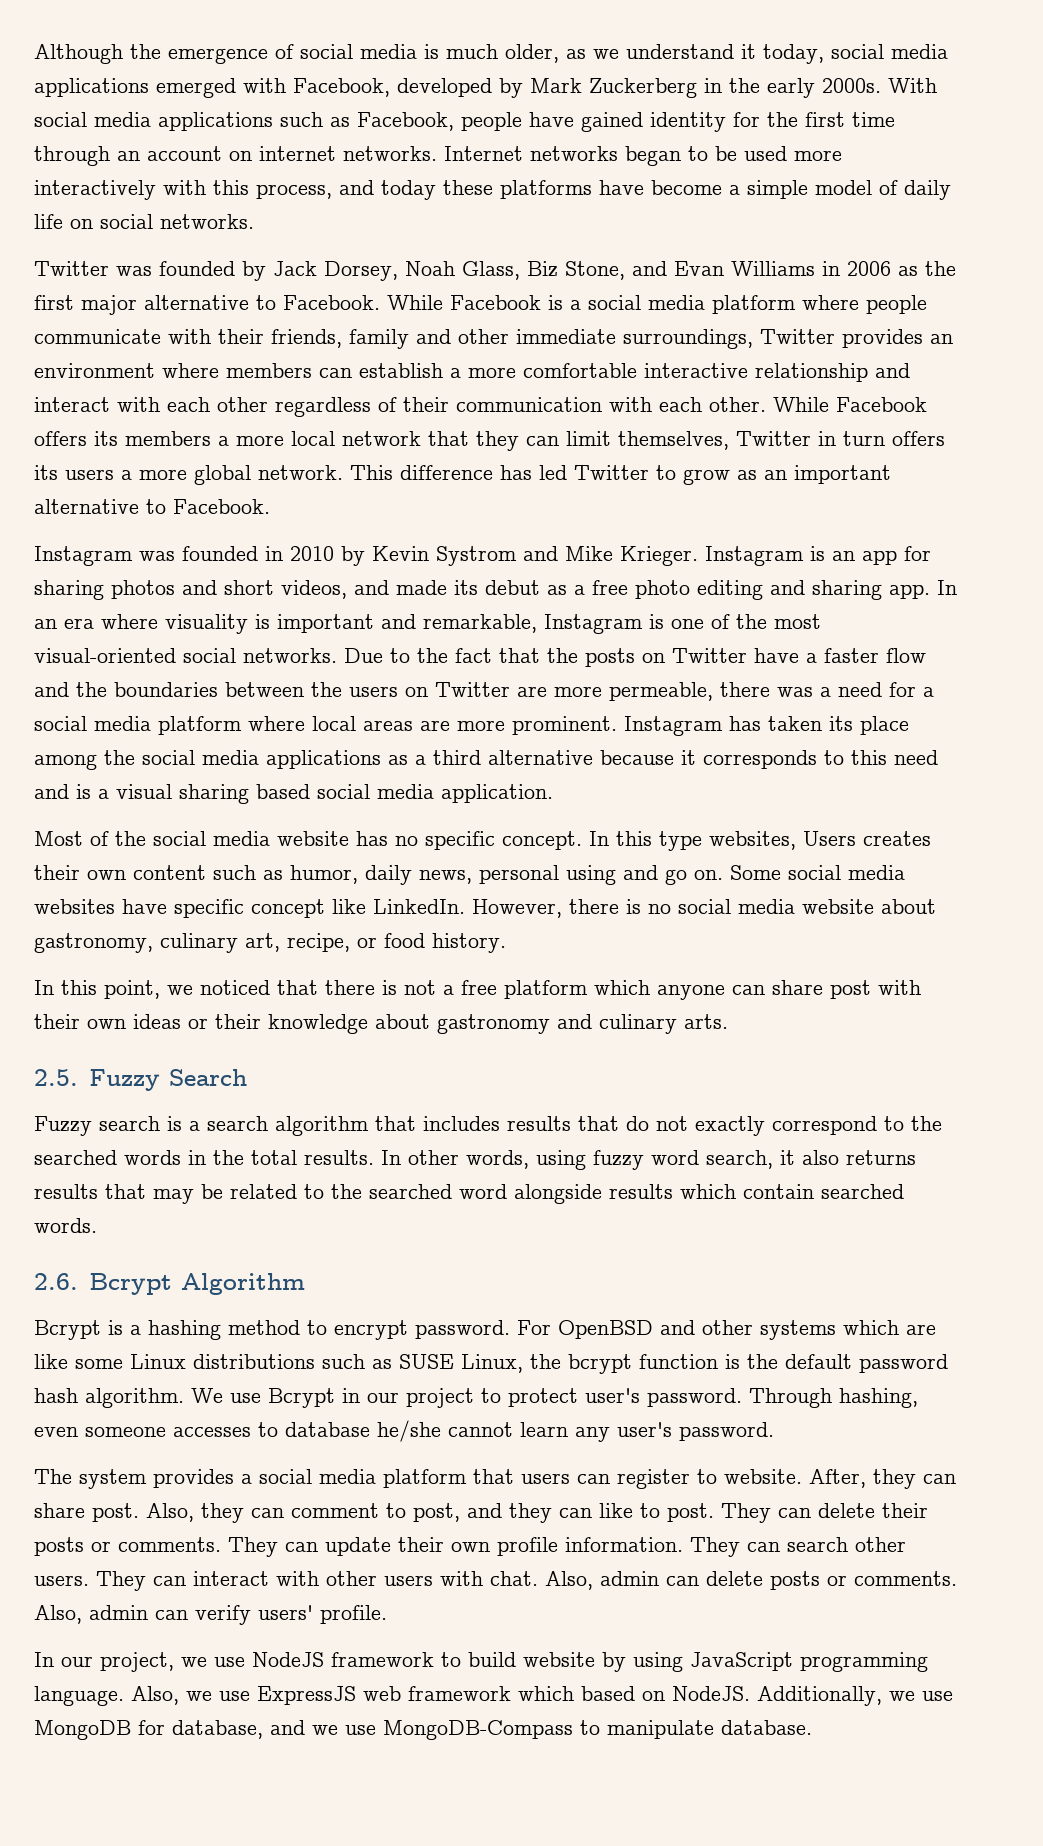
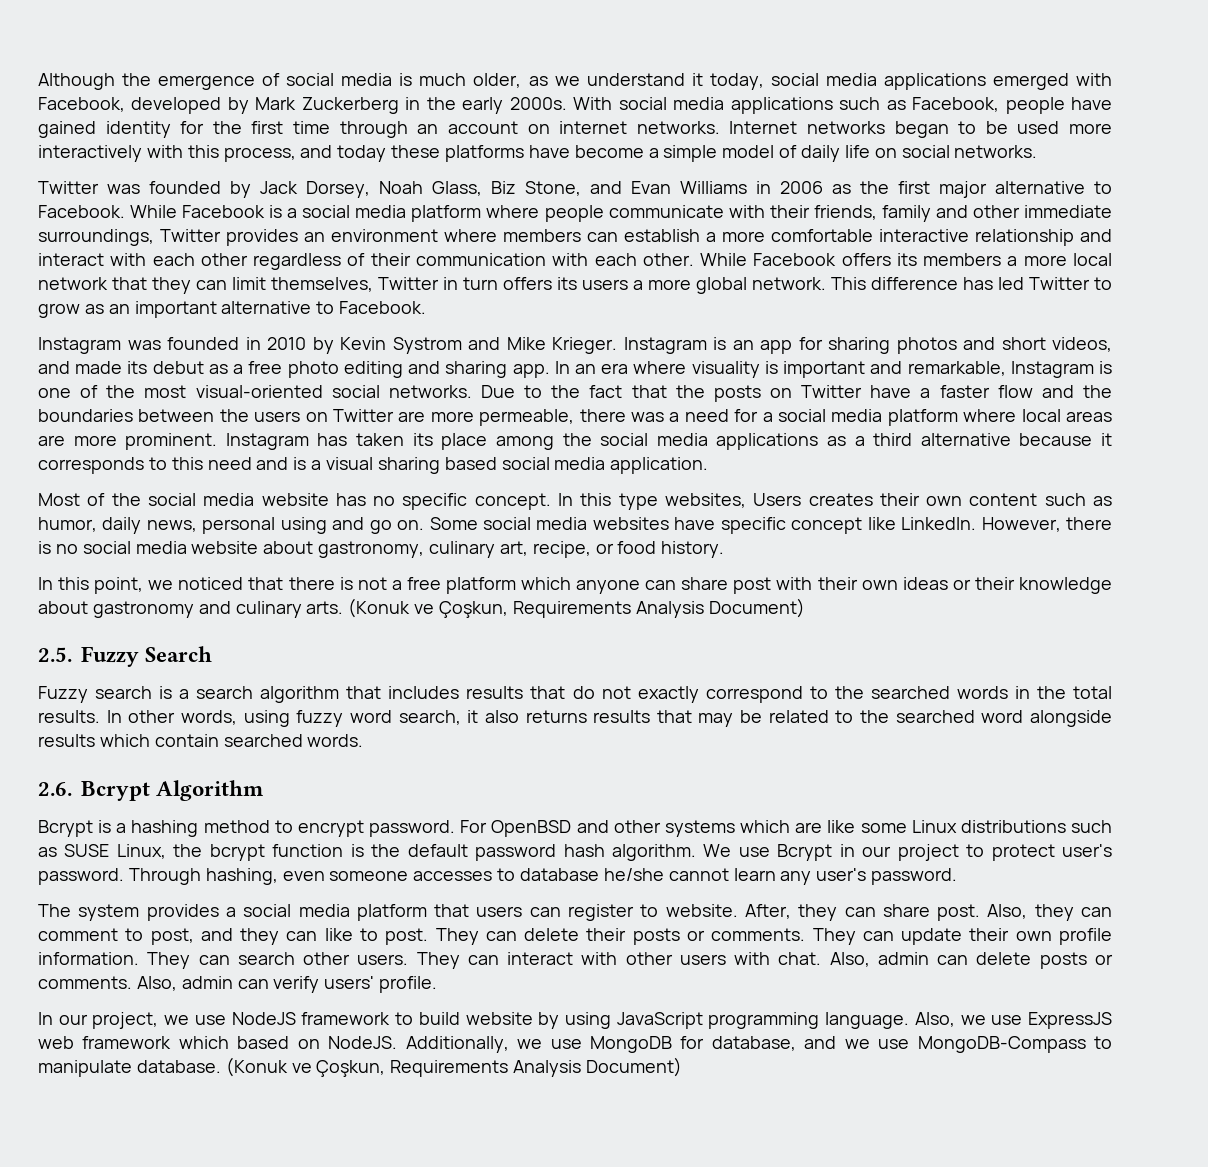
- In this point, we noticed that there is not a free platform which anyone can share post with their own ideas or their knowledge about gastronomy and culinary arts.
+ In this point, we noticed that there is not a free platform which anyone can share post with their own ideas or their knowledge about gastronomy and culinary arts. (Konuk ve Çoşkun, Requirements Analysis Document)
- Additionally, we use MongoDB for database, and we use MongoDB-Compass to manipulate database.
+ Additionally, we use MongoDB for database, and we use MongoDB-Compass to manipulate database. (Konuk ve Çoşkun, Requirements Analysis Document)

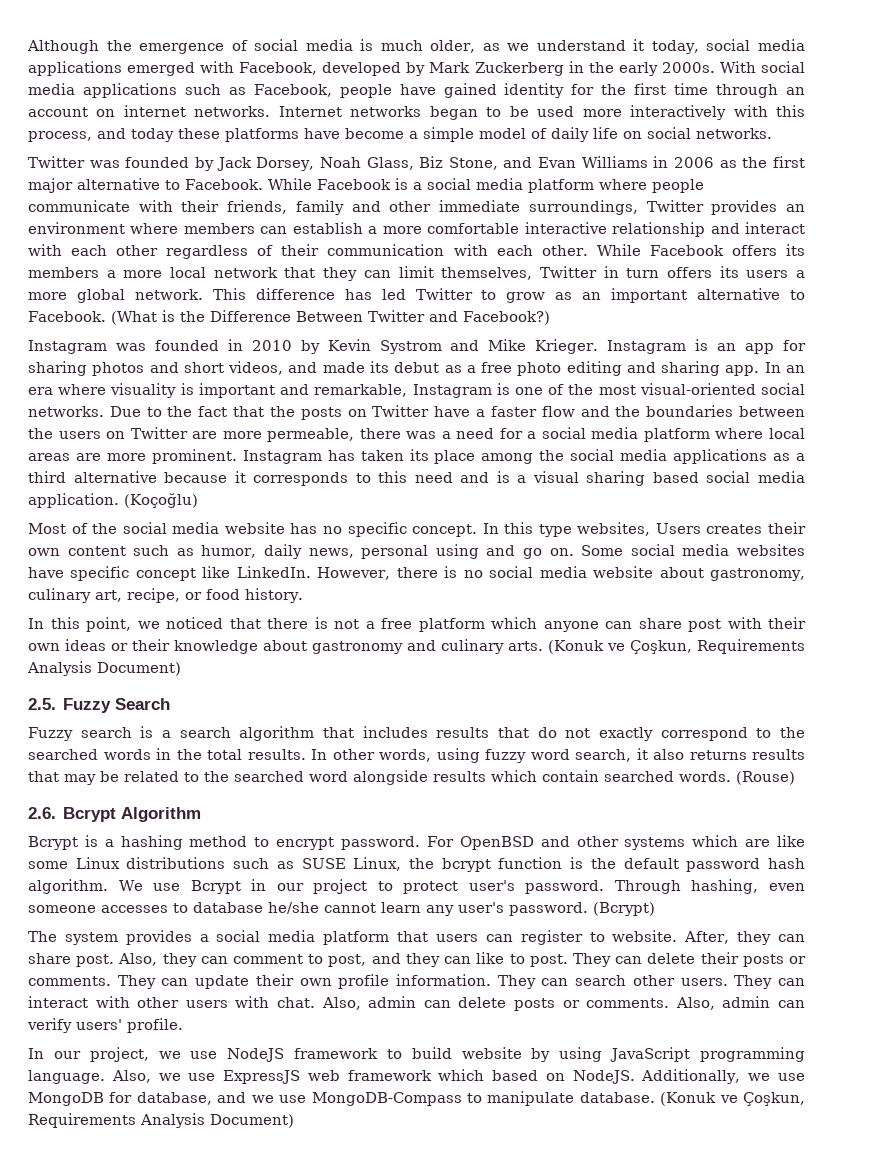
+ (What is the Difference Between Twitter and Facebook?)
+ (Koçoğlu)
+ (Rouse)
+ (Bcrypt)

